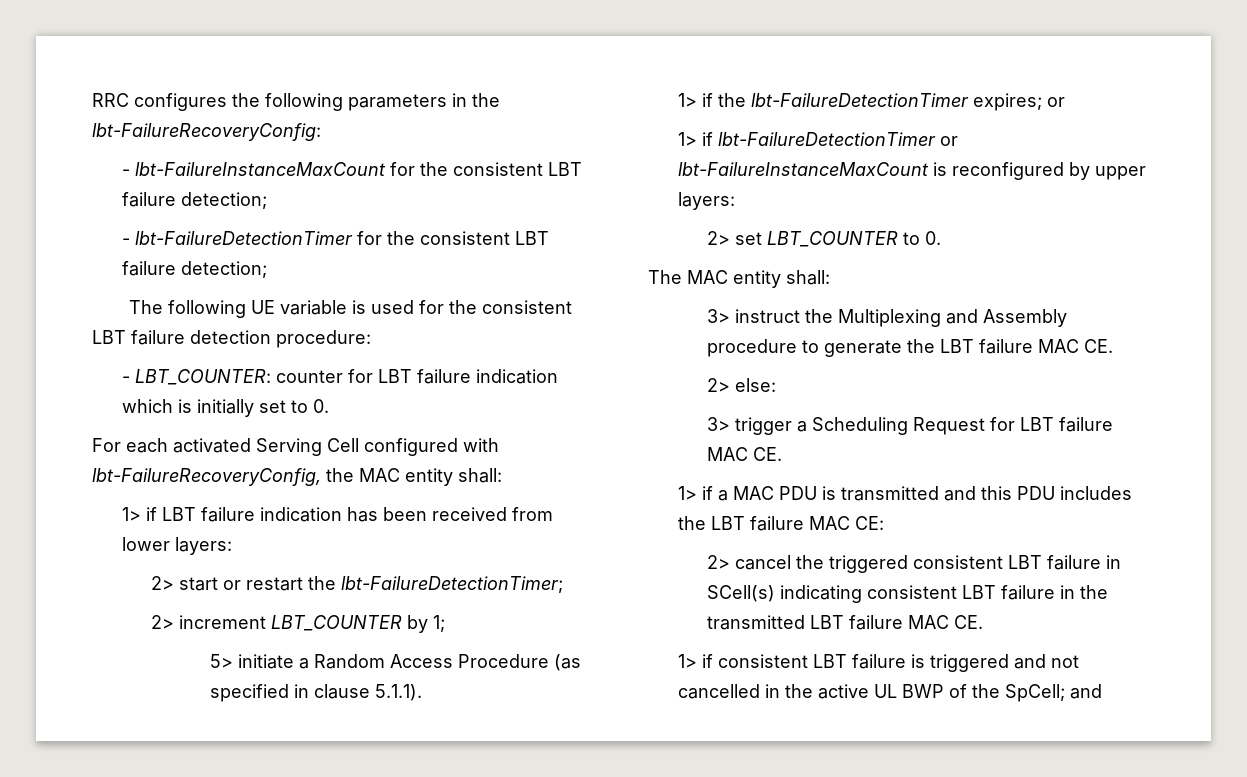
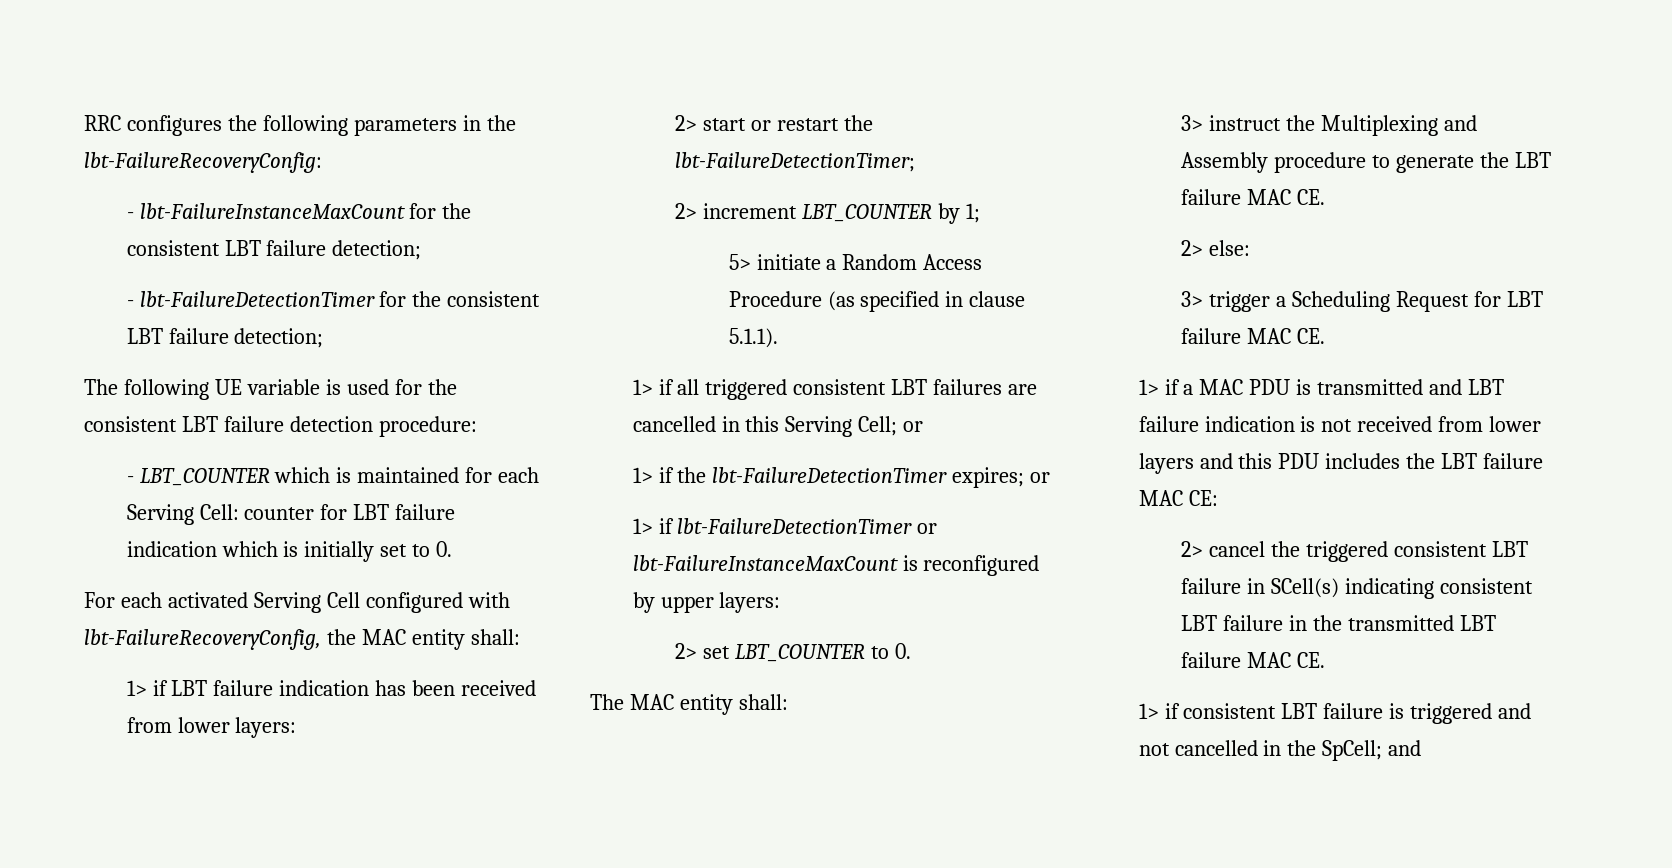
- - LBT_COUNTER: counter for LBT failure indication which is initially set to 0.
+ - LBT_COUNTER which is maintained for each Serving Cell: counter for LBT failure indication which is initially set to 0.
+ 1> if all triggered consistent LBT failures are cancelled in this Serving Cell; or
- 1> if a MAC PDU is transmitted and this PDU includes the LBT failure MAC CE:
+ 1> if a MAC PDU is transmitted and LBT failure indication is not received from lower layers and this PDU includes the LBT failure MAC CE:
- 1> if consistent LBT failure is triggered and not cancelled in the active UL BWP of the SpCell; and
+ 1> if consistent LBT failure is triggered and not cancelled in the SpCell; and

